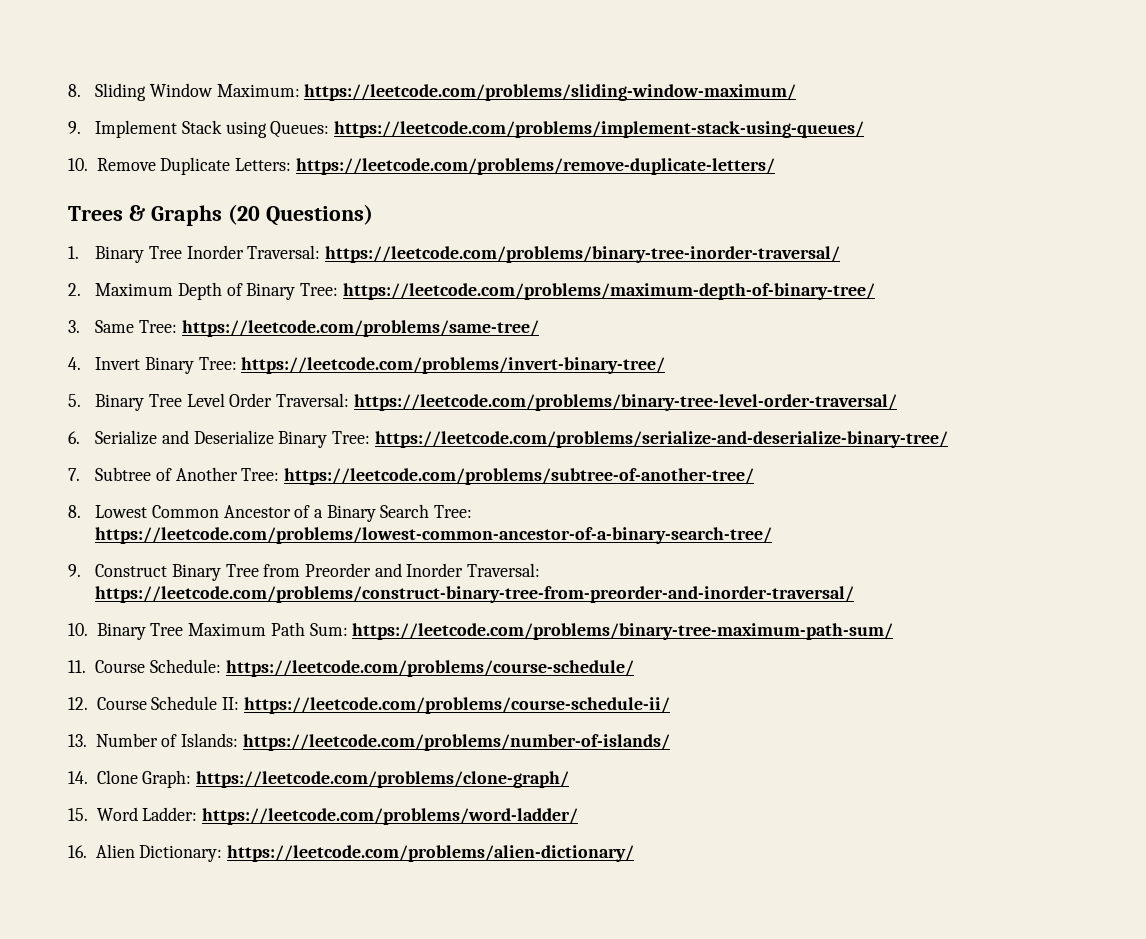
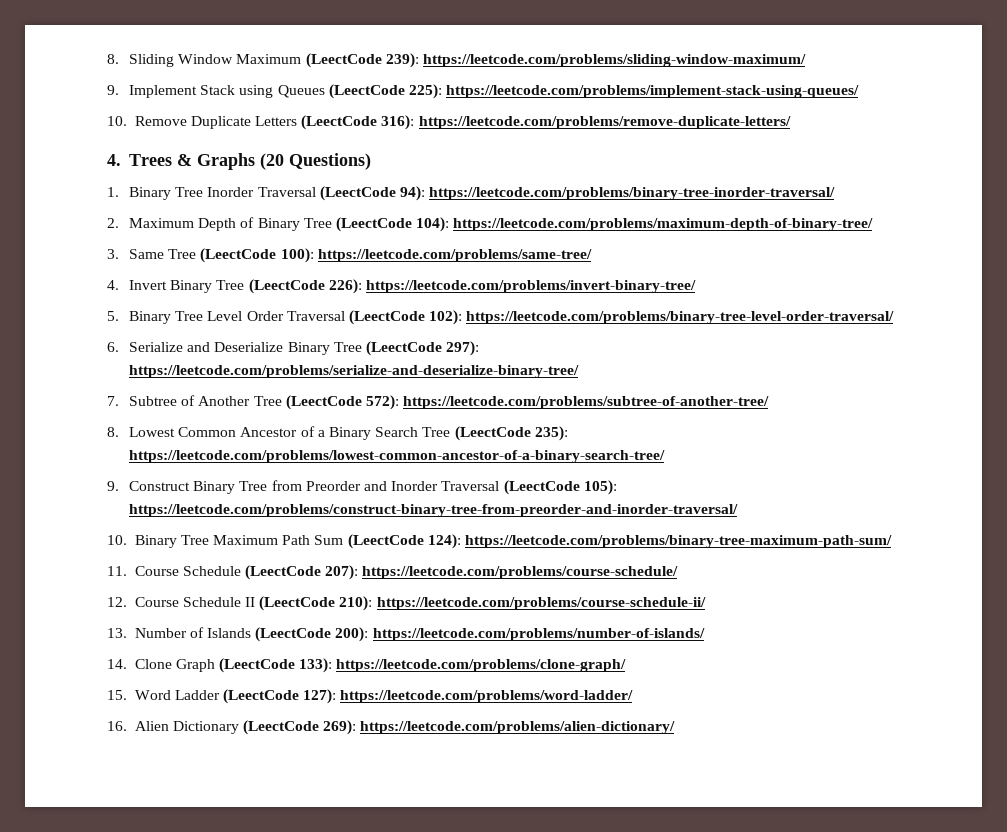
- 8. Sliding Window Maximum: https://leetcode.com/problems/sliding-window-maximum/
+ 8. Sliding Window Maximum (LeectCode 239): https://leetcode.com/problems/sliding-window-maximum/
- 9. Implement Stack using Queues: https://leetcode.com/problems/implement-stack-using-queues/
+ 9. Implement Stack using Queues (LeectCode 225): https://leetcode.com/problems/implement-stack-using-queues/
- 10. Remove Duplicate Letters: https://leetcode.com/problems/remove-duplicate-letters/
+ 10. Remove Duplicate Letters (LeectCode 316): https://leetcode.com/problems/remove-duplicate-letters/
- Trees & Graphs (20 Questions)
+ 4. Trees & Graphs (20 Questions)
- 1. Binary Tree Inorder Traversal: https://leetcode.com/problems/binary-tree-inorder-traversal/
+ 1. Binary Tree Inorder Traversal (LeectCode 94): https://leetcode.com/problems/binary-tree-inorder-traversal/
- 2. Maximum Depth of Binary Tree: https://leetcode.com/problems/maximum-depth-of-binary-tree/
+ 2. Maximum Depth of Binary Tree (LeectCode 104): https://leetcode.com/problems/maximum-depth-of-binary-tree/
- 3. Same Tree: https://leetcode.com/problems/same-tree/
+ 3. Same Tree (LeectCode 100): https://leetcode.com/problems/same-tree/
- 4. Invert Binary Tree: https://leetcode.com/problems/invert-binary-tree/
+ 4. Invert Binary Tree (LeectCode 226): https://leetcode.com/problems/invert-binary-tree/
- 5. Binary Tree Level Order Traversal: https://leetcode.com/problems/binary-tree-level-order-traversal/
+ 5. Binary Tree Level Order Traversal (LeectCode 102): https://leetcode.com/problems/binary-tree-level-order-traversal/
- 6. Serialize and Deserialize Binary Tree: https://leetcode.com/problems/serialize-and-deserialize-binary-tree/
+ 6. Serialize and Deserialize Binary Tree (LeectCode 297): https://leetcode.com/problems/serialize-and-deserialize-binary-tree/
- 7. Subtree of Another Tree: https://leetcode.com/problems/subtree-of-another-tree/
+ 7. Subtree of Another Tree (LeectCode 572): https://leetcode.com/problems/subtree-of-another-tree/
- 8. Lowest Common Ancestor of a Binary Search Tree: https://leetcode.com/problems/lowest-common-ancestor-of-a-binary-search-tree/
+ 8. Lowest Common Ancestor of a Binary Search Tree (LeectCode 235): https://leetcode.com/problems/lowest-common-ancestor-of-a-binary-search-tree/
- 9. Construct Binary Tree from Preorder and Inorder Traversal: https://leetcode.com/problems/construct-binary-tree-from-preorder-and-inorder-traversal/
+ 9. Construct Binary Tree from Preorder and Inorder Traversal (LeectCode 105): https://leetcode.com/problems/construct-binary-tree-from-preorder-and-inorder-traversal/
- 10. Binary Tree Maximum Path Sum: https://leetcode.com/problems/binary-tree-maximum-path-sum/
+ 10. Binary Tree Maximum Path Sum (LeectCode 124): https://leetcode.com/problems/binary-tree-maximum-path-sum/
- 11. Course Schedule: https://leetcode.com/problems/course-schedule/
+ 11. Course Schedule (LeectCode 207): https://leetcode.com/problems/course-schedule/
- 12. Course Schedule II: https://leetcode.com/problems/course-schedule-ii/
+ 12. Course Schedule II (LeectCode 210): https://leetcode.com/problems/course-schedule-ii/
- 13. Number of Islands: https://leetcode.com/problems/number-of-islands/
+ 13. Number of Islands (LeectCode 200): https://leetcode.com/problems/number-of-islands/
- 14. Clone Graph: https://leetcode.com/problems/clone-graph/
+ 14. Clone Graph (LeectCode 133): https://leetcode.com/problems/clone-graph/
- 15. Word Ladder: https://leetcode.com/problems/word-ladder/
+ 15. Word Ladder (LeectCode 127): https://leetcode.com/problems/word-ladder/
- 16. Alien Dictionary: https://leetcode.com/problems/alien-dictionary/
+ 16. Alien Dictionary (LeectCode 269): https://leetcode.com/problems/alien-dictionary/

